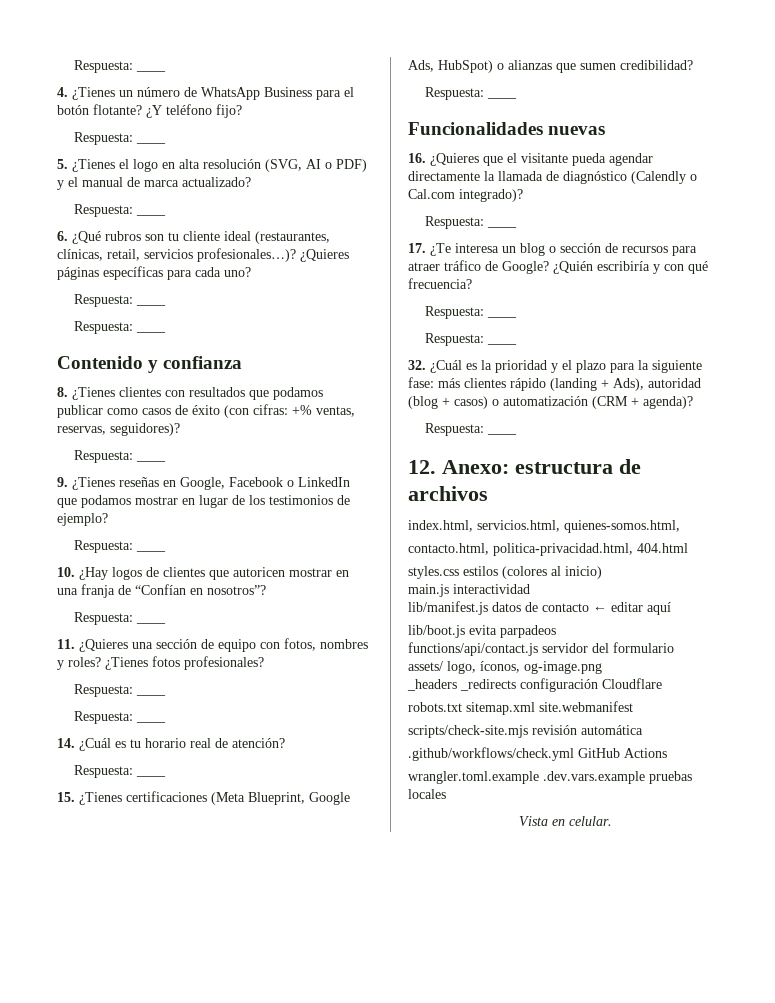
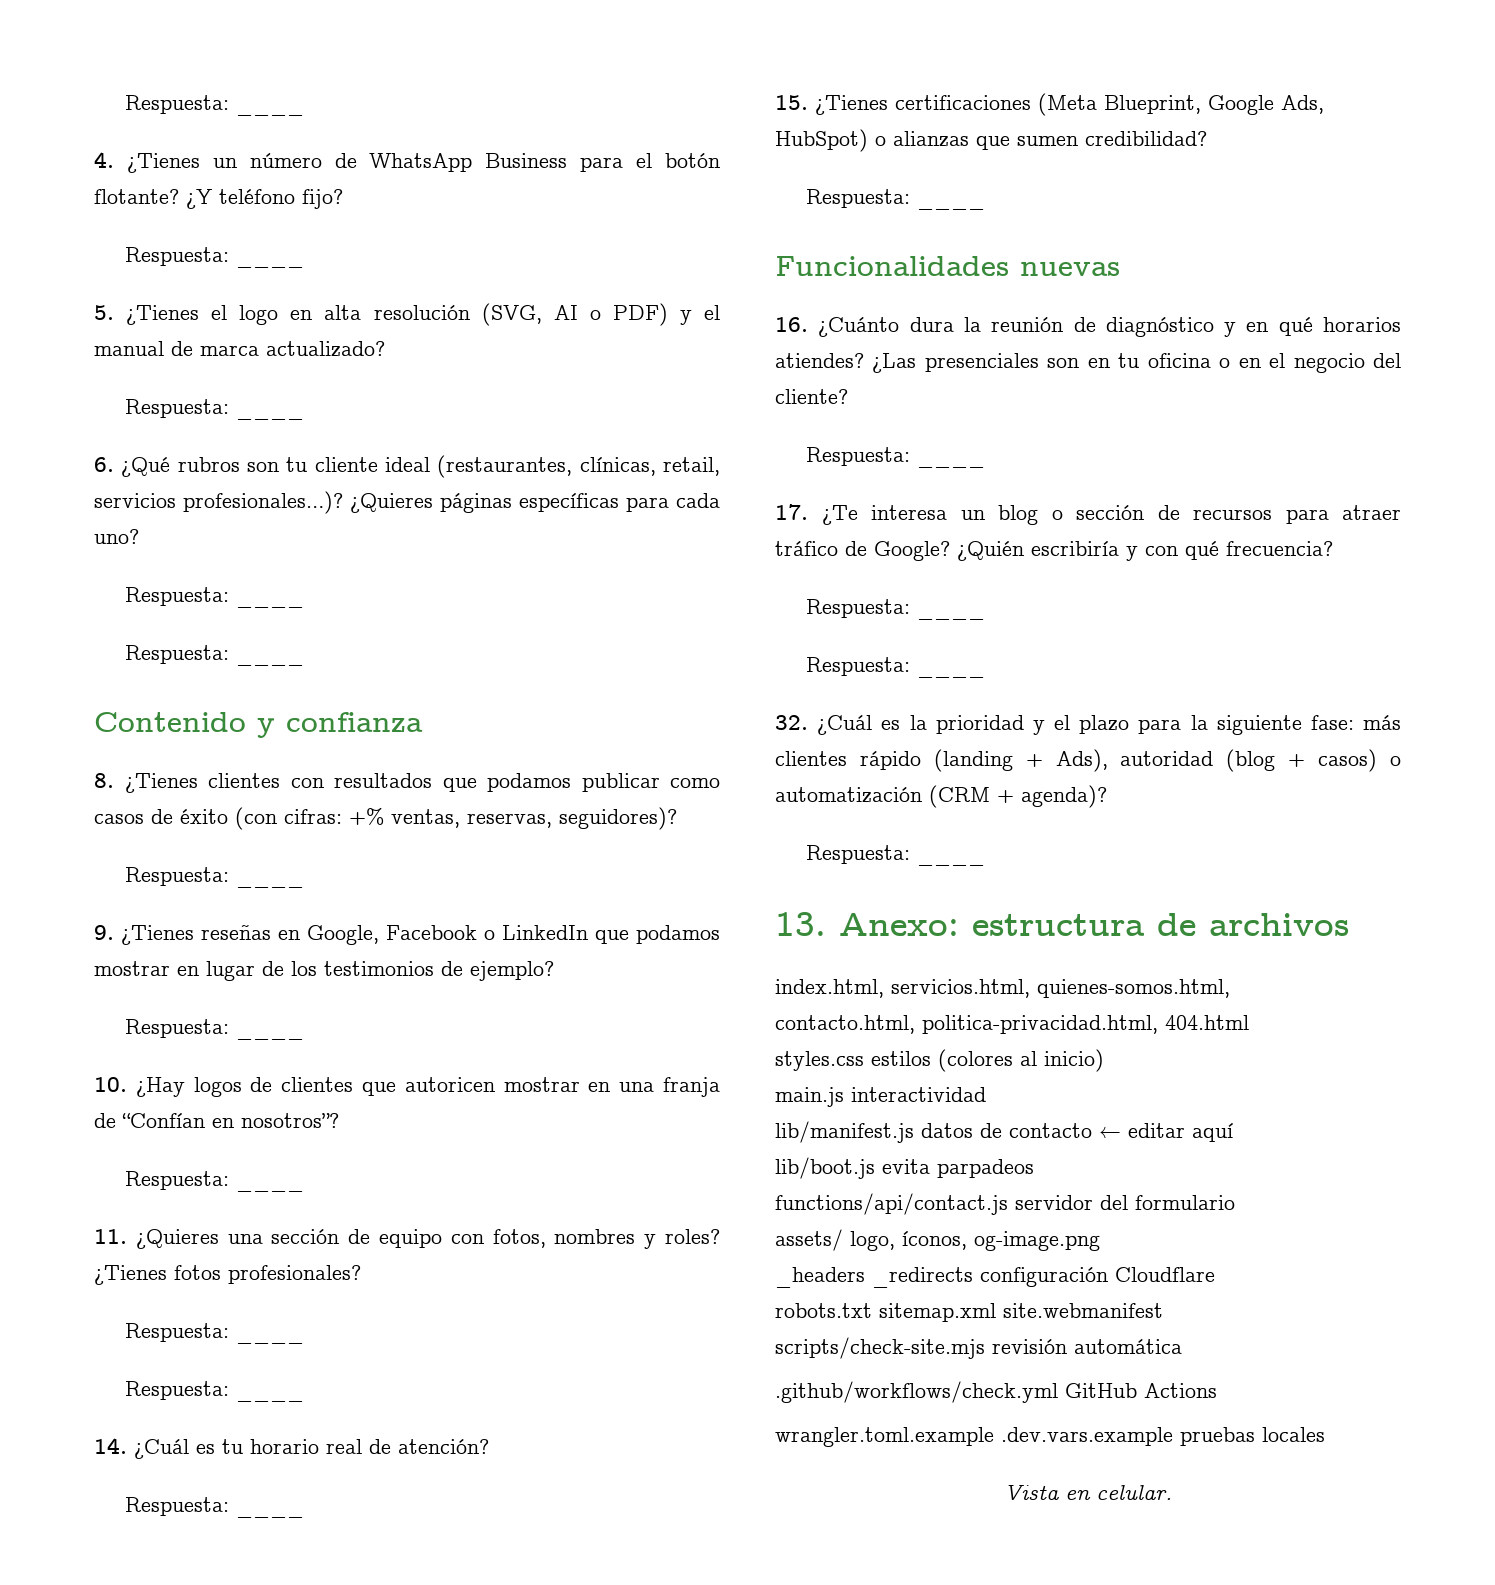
- 16. ¿Quieres que el visitante pueda agendar directamente la llamada de diagnóstico (Calendly o Cal.com integrado)?
+ 16. ¿Cuánto dura la reunión de diagnóstico y en qué horarios atiendes? ¿Las presenciales son en tu oficina o en el negocio del cliente?
- 12. Anexo: estructura de archivos
+ 13. Anexo: estructura de archivos

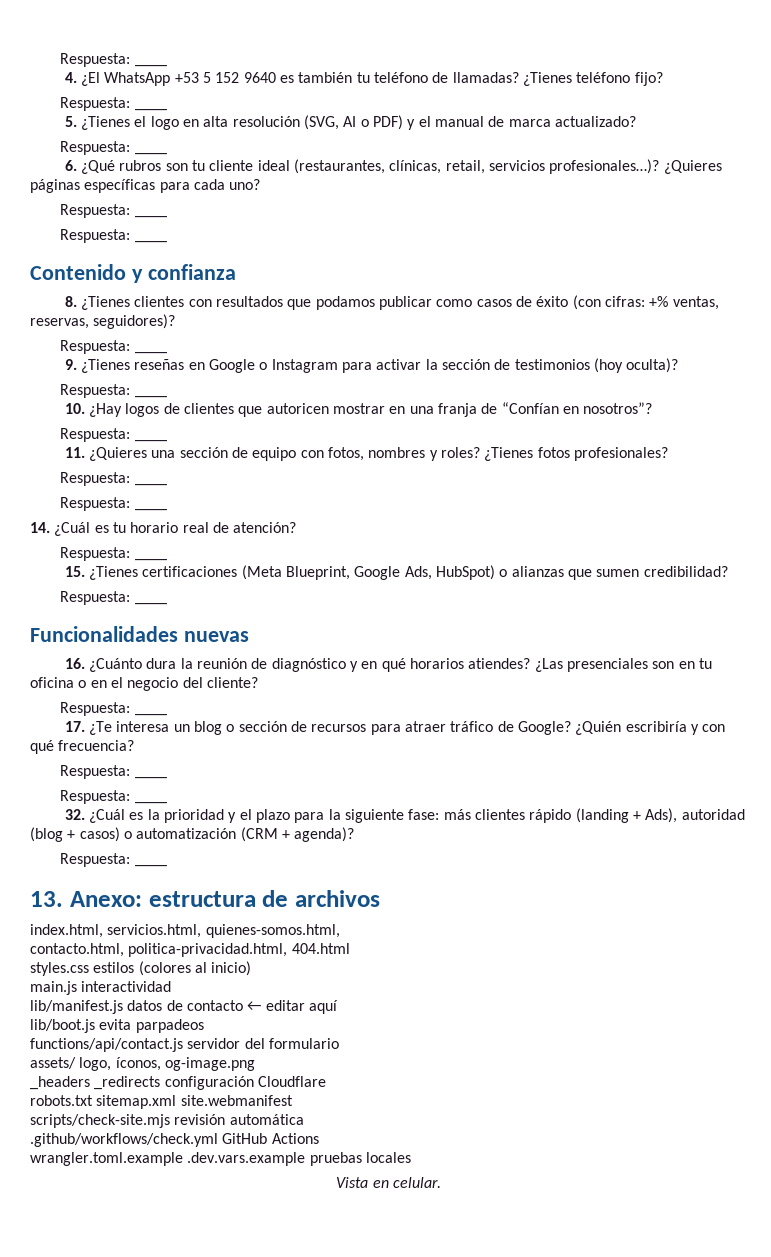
- 4. ¿Tienes un número de WhatsApp Business para el botón flotante? ¿Y teléfono fijo?
+ 4. ¿El WhatsApp +53 5 152 9640 es también tu teléfono de llamadas? ¿Tienes teléfono fijo?
- 9. ¿Tienes reseñas en Google, Facebook o LinkedIn que podamos mostrar en lugar de los testimonios de ejemplo?
+ 9. ¿Tienes reseñas en Google o Instagram para activar la sección de testimonios (hoy oculta)?

